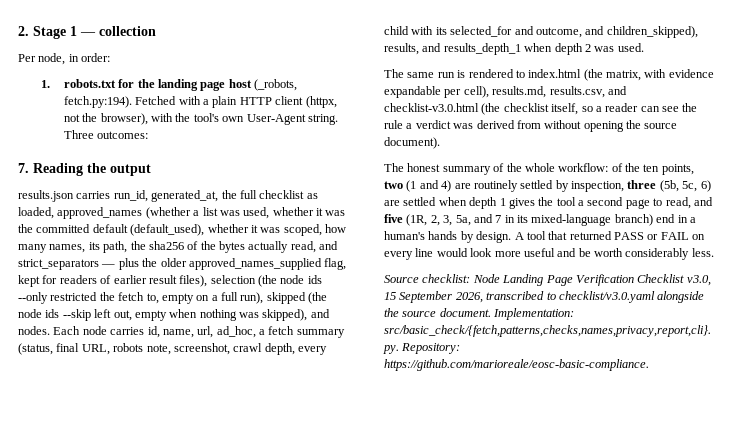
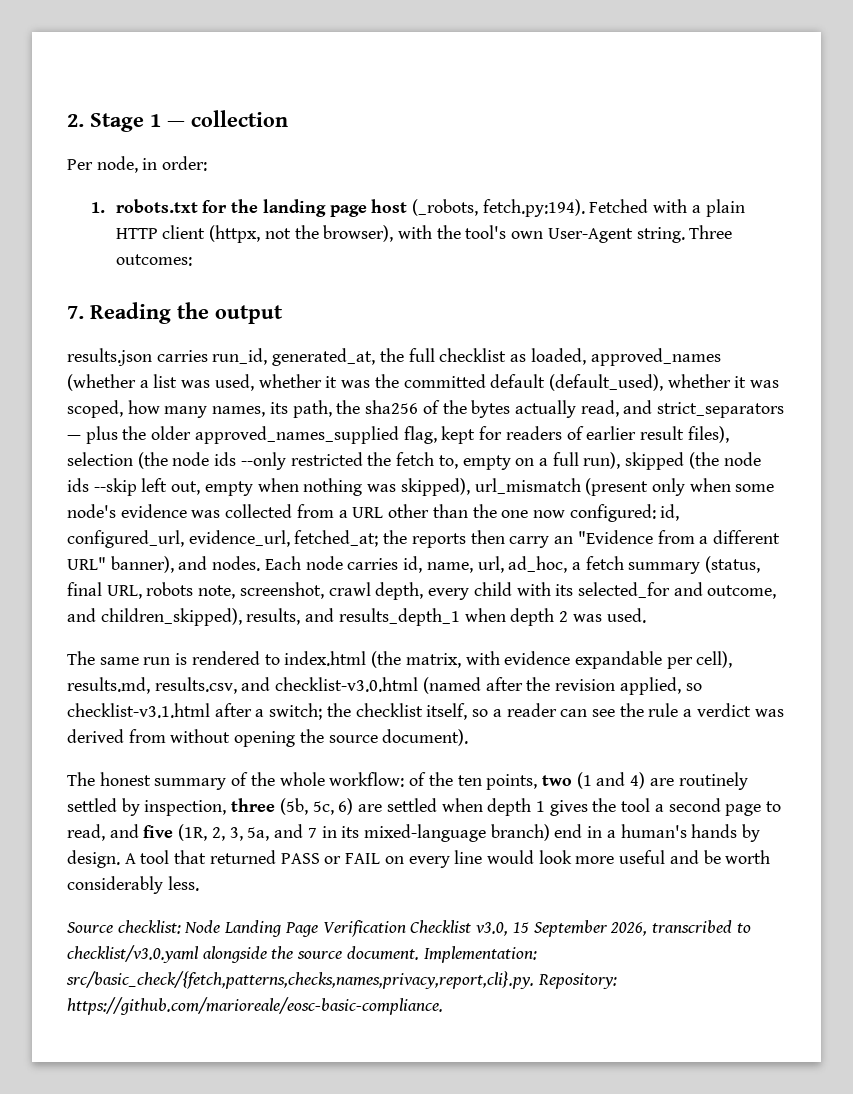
- results.json carries run_id, generated_at, the full checklist as loaded, approved_names (whether a list was used, whether it was the committed default (default_used), whether it was scoped, how many names, its path, the sha256 of the bytes actually read, and strict_separators — plus the older approved_names_supplied flag, kept for readers of earlier result files), selection (the node ids --only restricted the fetch to, empty on a full run), skipped (the node ids --skip left out, empty when nothing was skipped), and nodes.
+ results.json carries run_id, generated_at, the full checklist as loaded, approved_names (whether a list was used, whether it was the committed default (default_used), whether it was scoped, how many names, its path, the sha256 of the bytes actually read, and strict_separators — plus the older approved_names_supplied flag, kept for readers of earlier result files), selection (the node ids --only restricted the fetch to, empty on a full run), skipped (the node ids --skip left out, empty when nothing was skipped), url_mismatch (present only when some node's evidence was collected from a URL other than the one now configured: id, configured_url, evidence_url, fetched_at; the reports then carry an "Evidence from a different URL" banner), and nodes.
- The same run is rendered to index.html (the matrix, with evidence expandable per cell), results.md, results.csv, and checklist-v3.0.html (the checklist itself, so a reader can see the rule a verdict was derived from without opening the source document).
+ The same run is rendered to index.html (the matrix, with evidence expandable per cell), results.md, results.csv, and checklist-v3.0.html (named after the revision applied, so checklist-v3.1.html after a switch; the checklist itself, so a reader can see the rule a verdict was derived from without opening the source document).

